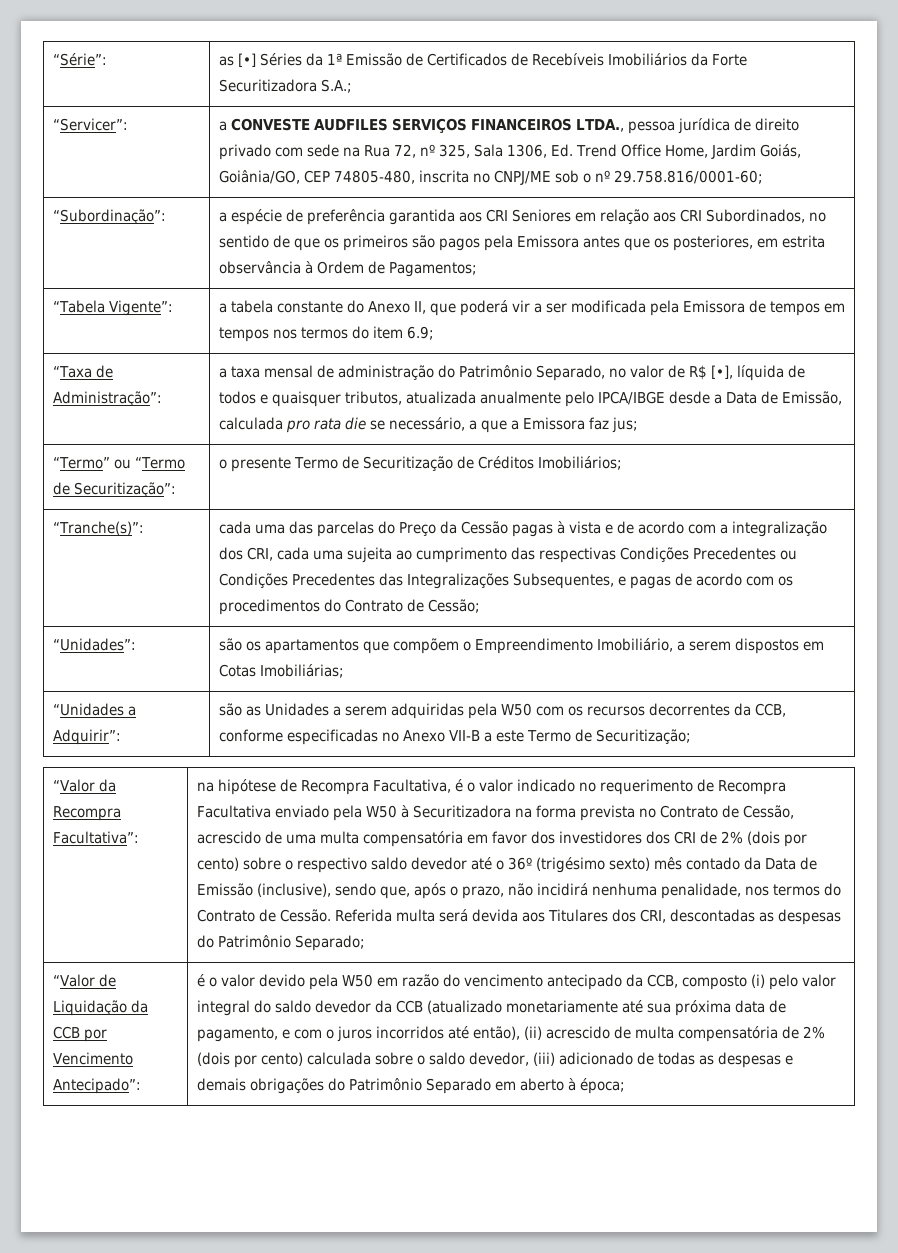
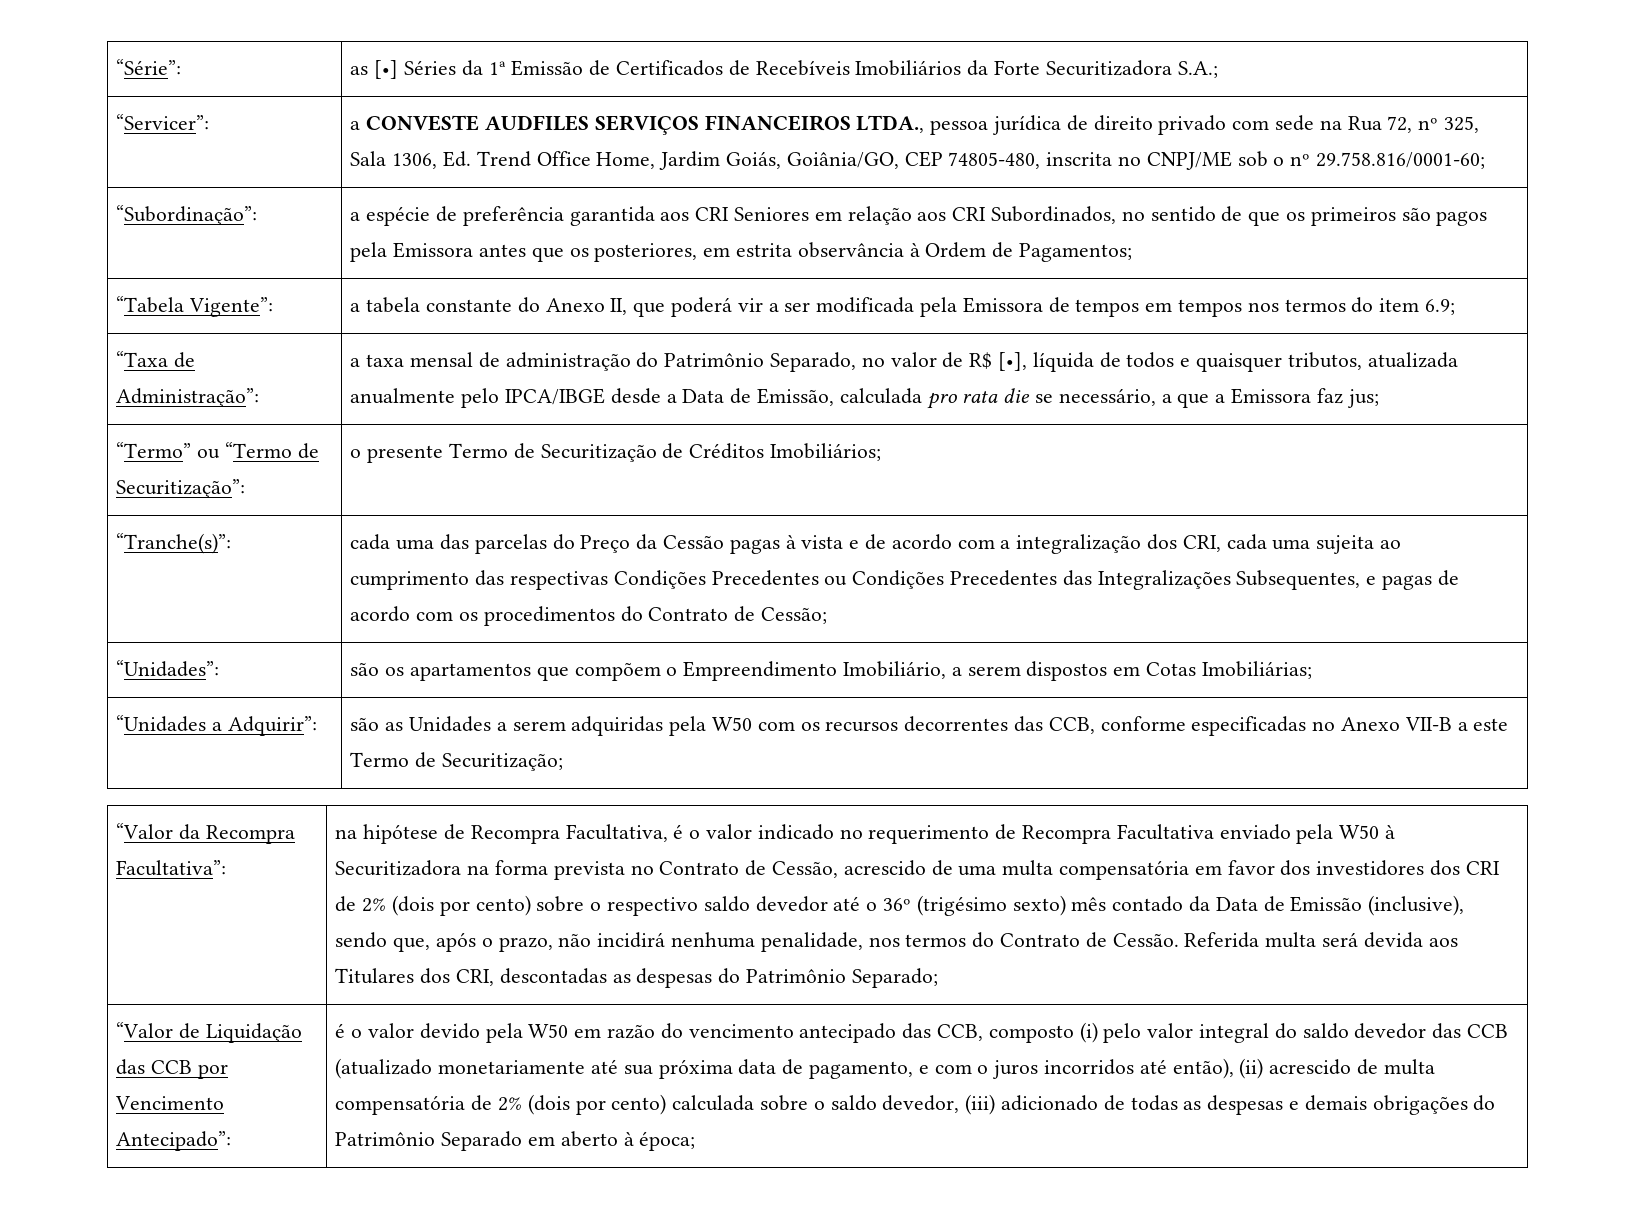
- “Unidades a Adquirir”: | são as Unidades a serem adquiridas pela W50 com os recursos decorrentes da CCB, conforme especificadas no Anexo VII-B a este Termo de Securitização;
+ “Unidades a Adquirir”: | são as Unidades a serem adquiridas pela W50 com os recursos decorrentes das CCB, conforme especificadas no Anexo VII-B a este Termo de Securitização;
- “Valor de Liquidação da CCB por Vencimento Antecipado”:
+ “Valor de Liquidação das CCB por Vencimento Antecipado”:
- é o valor devido pela W50 em razão do vencimento antecipado da CCB, composto (i) pelo valor integral do saldo devedor da CCB (atualizado monetariamente até sua próxima data de pagamento, e com o juros incorridos até então), (ii) acrescido de multa compensatória de 2% (dois por cento) calculada sobre o saldo devedor, (iii) adicionado de todas as despesas e demais obrigações do Patrimônio Separado em aberto à época;
+ é o valor devido pela W50 em razão do vencimento antecipado das CCB, composto (i) pelo valor integral do saldo devedor das CCB (atualizado monetariamente até sua próxima data de pagamento, e com o juros incorridos até então), (ii) acrescido de multa compensatória de 2% (dois por cento) calculada sobre o saldo devedor, (iii) adicionado de todas as despesas e demais obrigações do Patrimônio Separado em aberto à época;

